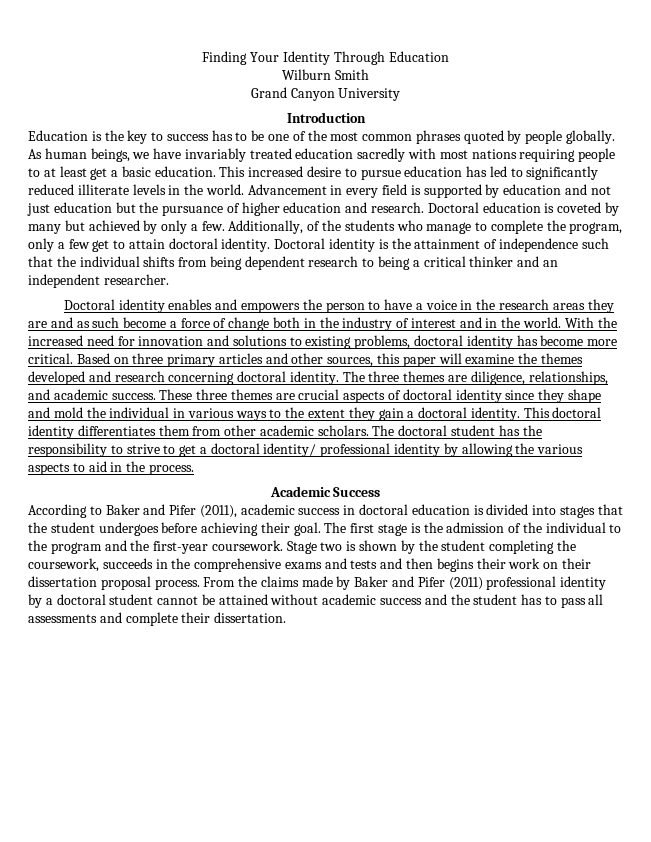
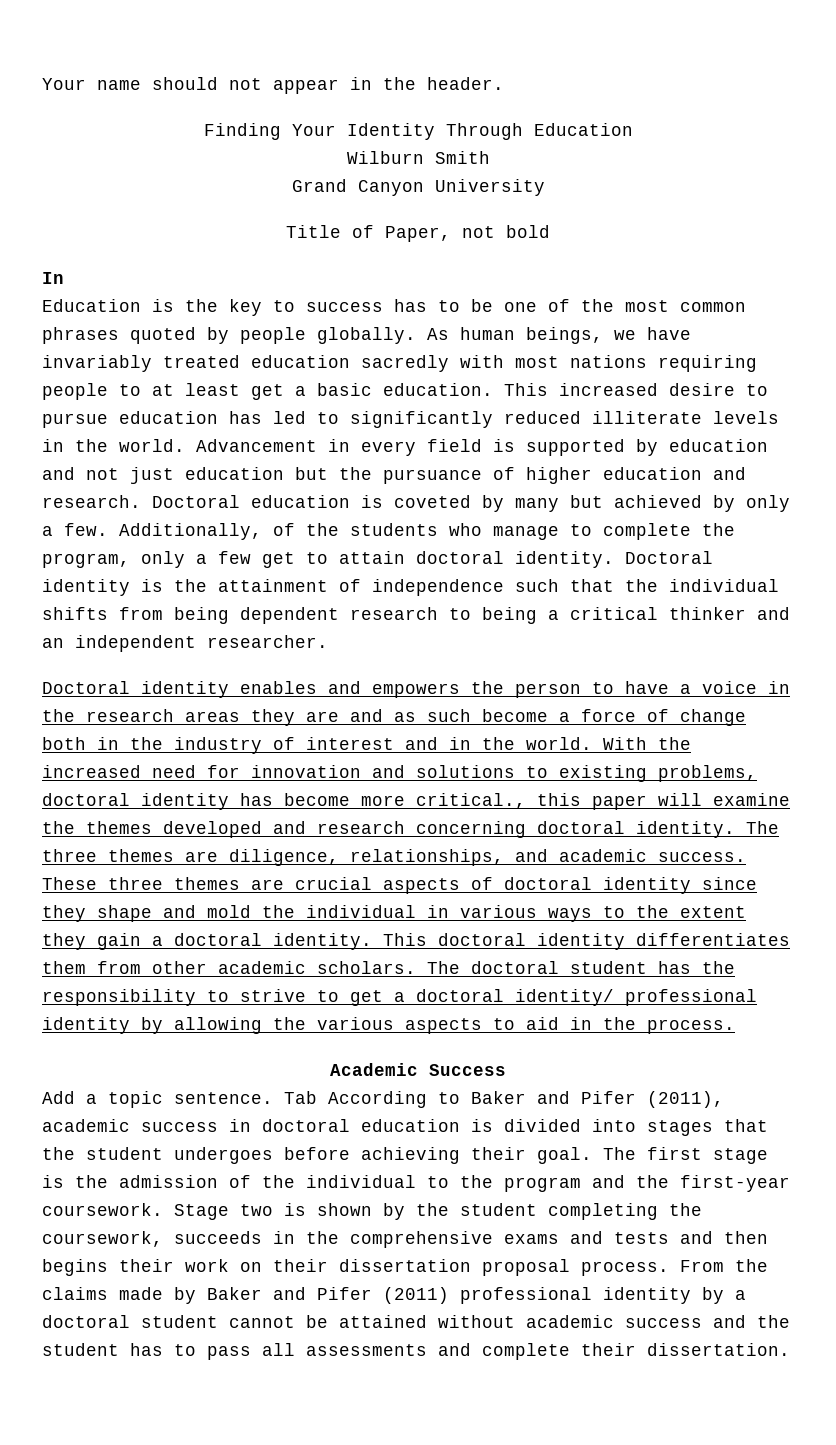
+ Your name should not appear in the header.
- Introduction
+ Title of Paper, not bold
+ In
- With the increased need for innovation and solutions to existing problems, doctoral identity has become more critical. Based on three primary articles and other sources, this paper will examine the themes developed and research concerning doctoral identity.
+ With the increased need for innovation and solutions to existing problems, doctoral identity has become more critical., this paper will examine the themes developed and research concerning doctoral identity.
- According to Baker and Pifer (2011), academic success in doctoral education is divided into stages that the student undergoes before achieving their goal.
+ Add a topic sentence. Tab According to Baker and Pifer (2011), academic success in doctoral education is divided into stages that the student undergoes before achieving their goal.

